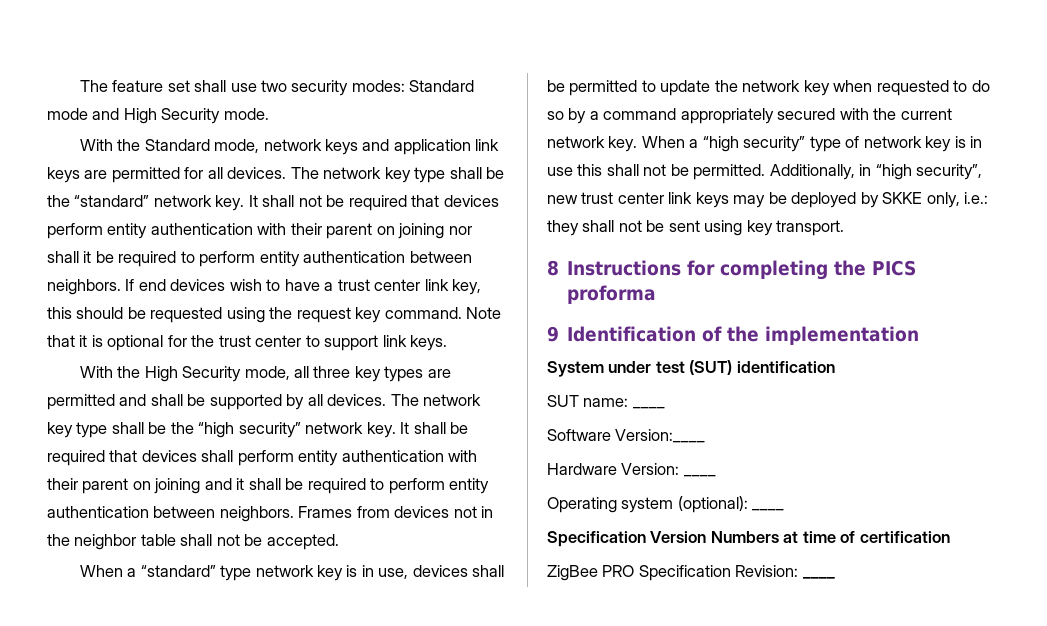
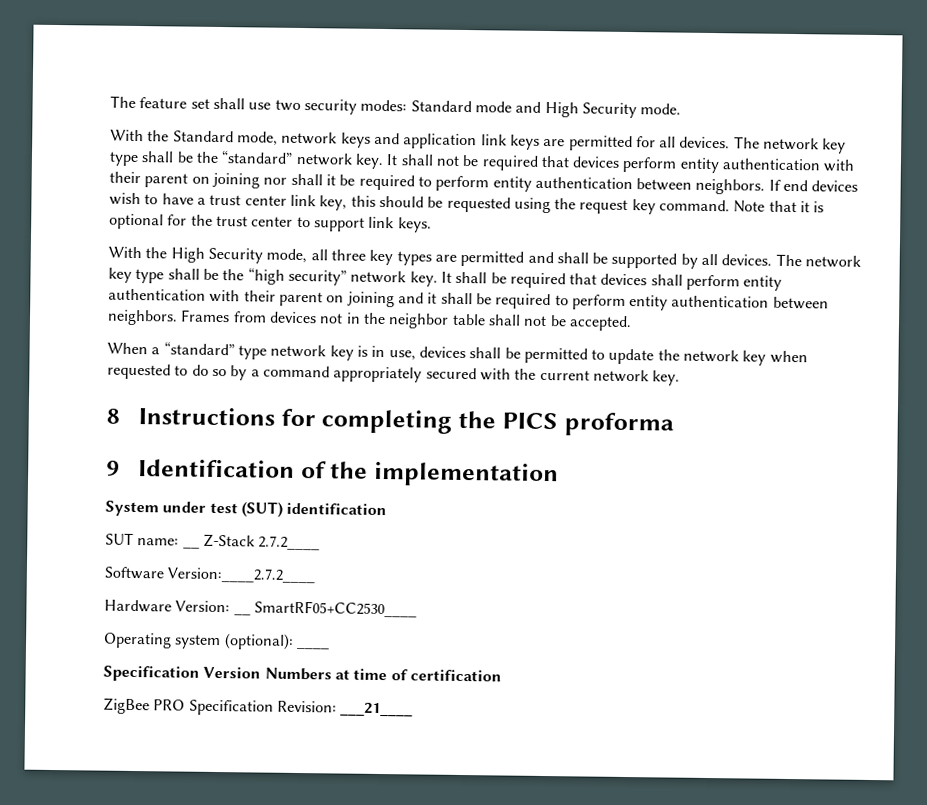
- When a “high security” type of network key is in use this shall not be permitted. Additionally, in “high security”, new trust center link keys may be deployed by SKKE only, i.e.: they shall not be sent using key transport.
- SUT name: ____
+ SUT name: __ Z-Stack 2.7.2____
- Software Version:____
+ Software Version:____2.7.2____
- Hardware Version: ____
+ Hardware Version: __ SmartRF05+CC2530____
- ZigBee PRO Specification Revision: ____
+ ZigBee PRO Specification Revision: ___21____

